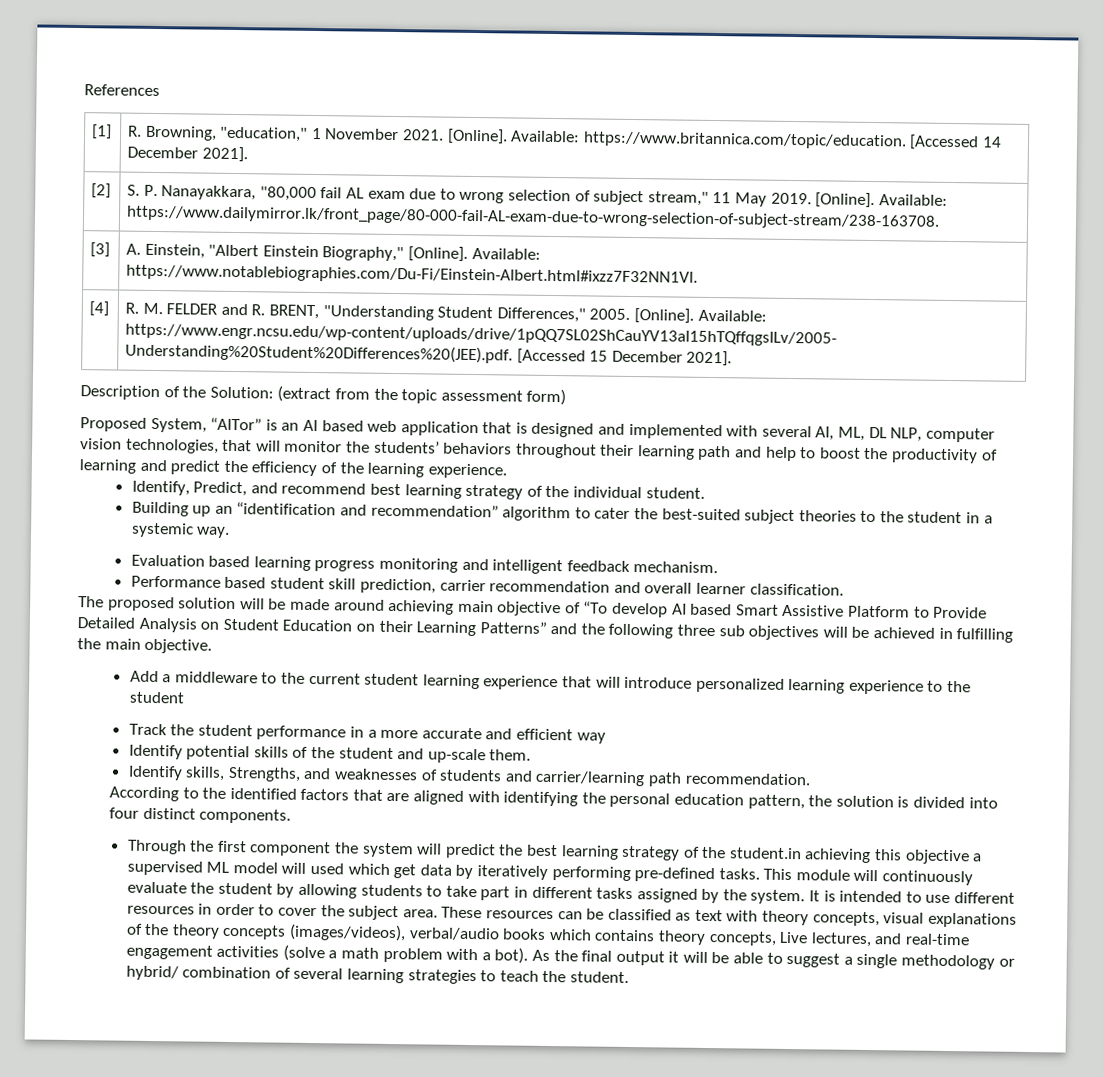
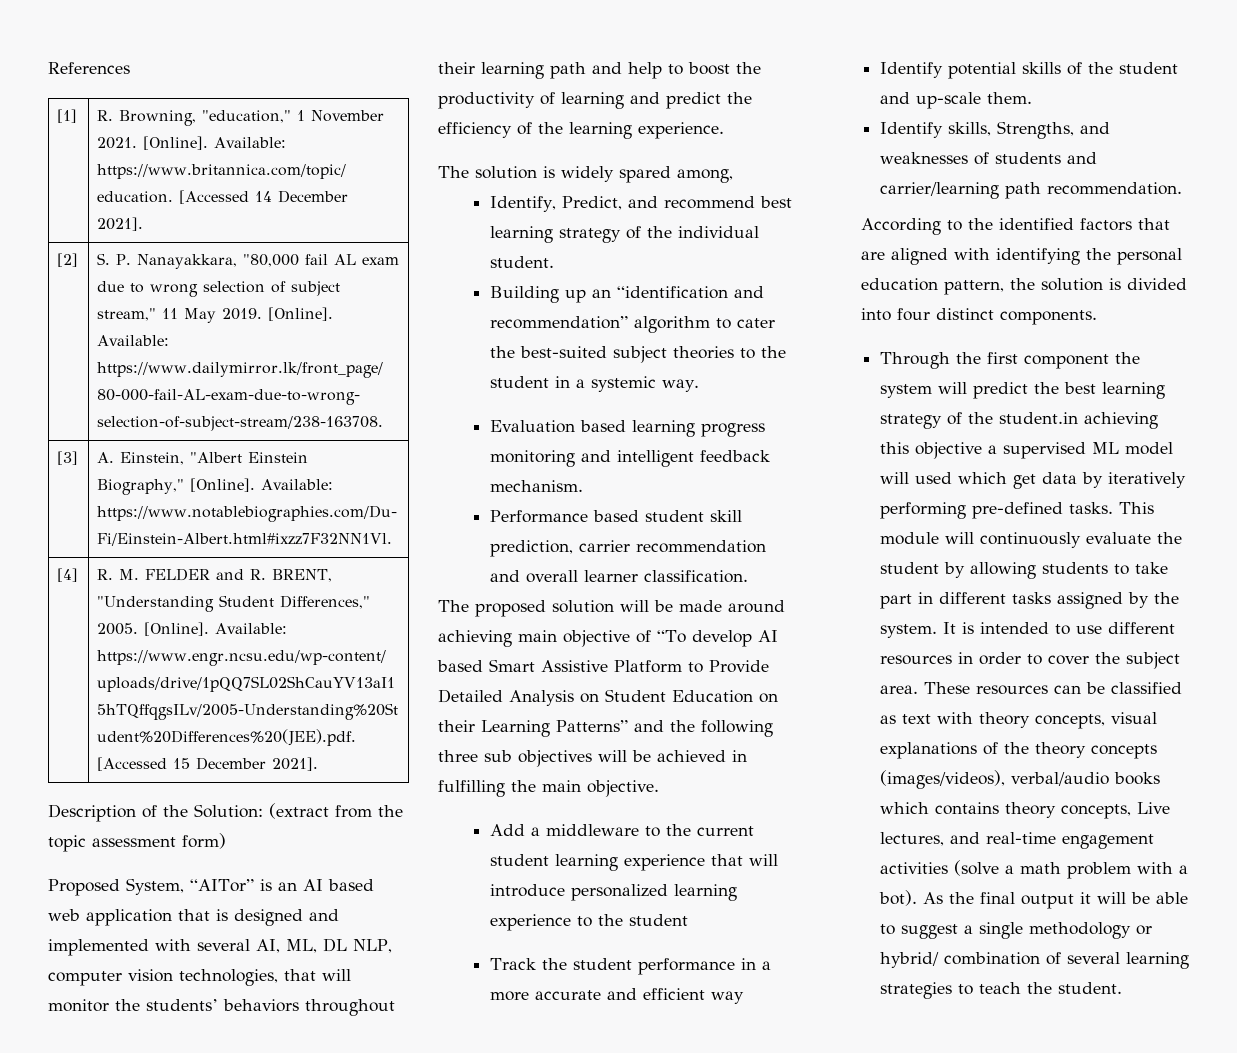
+ The solution is widely spared among,

